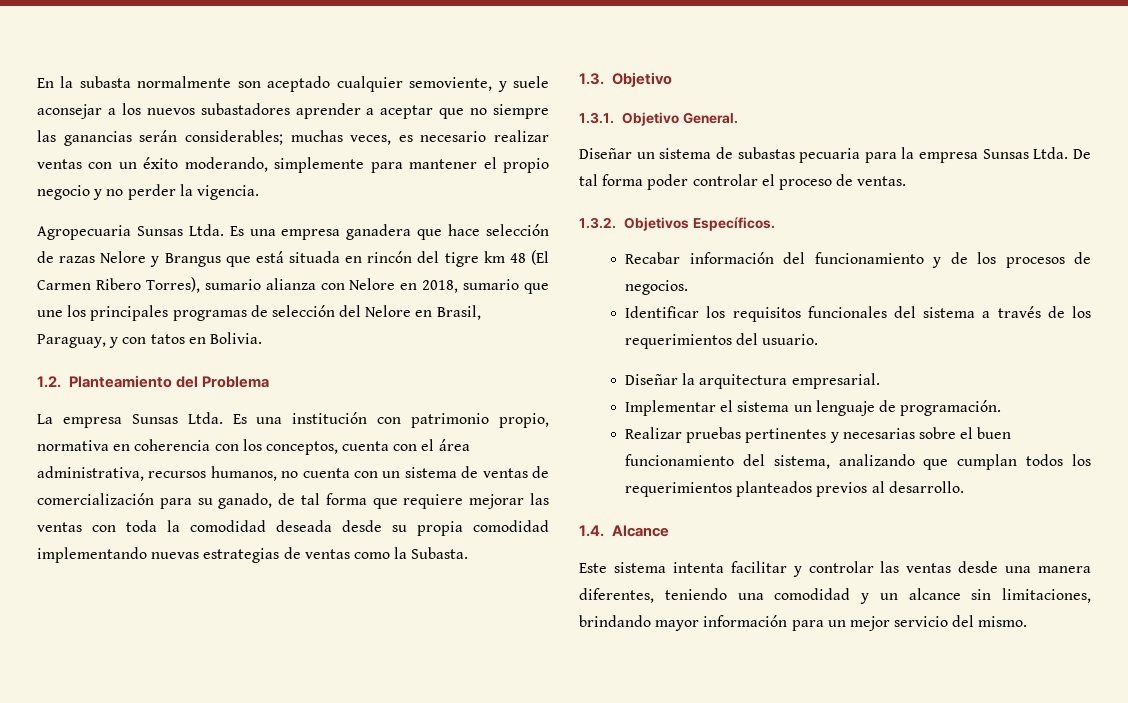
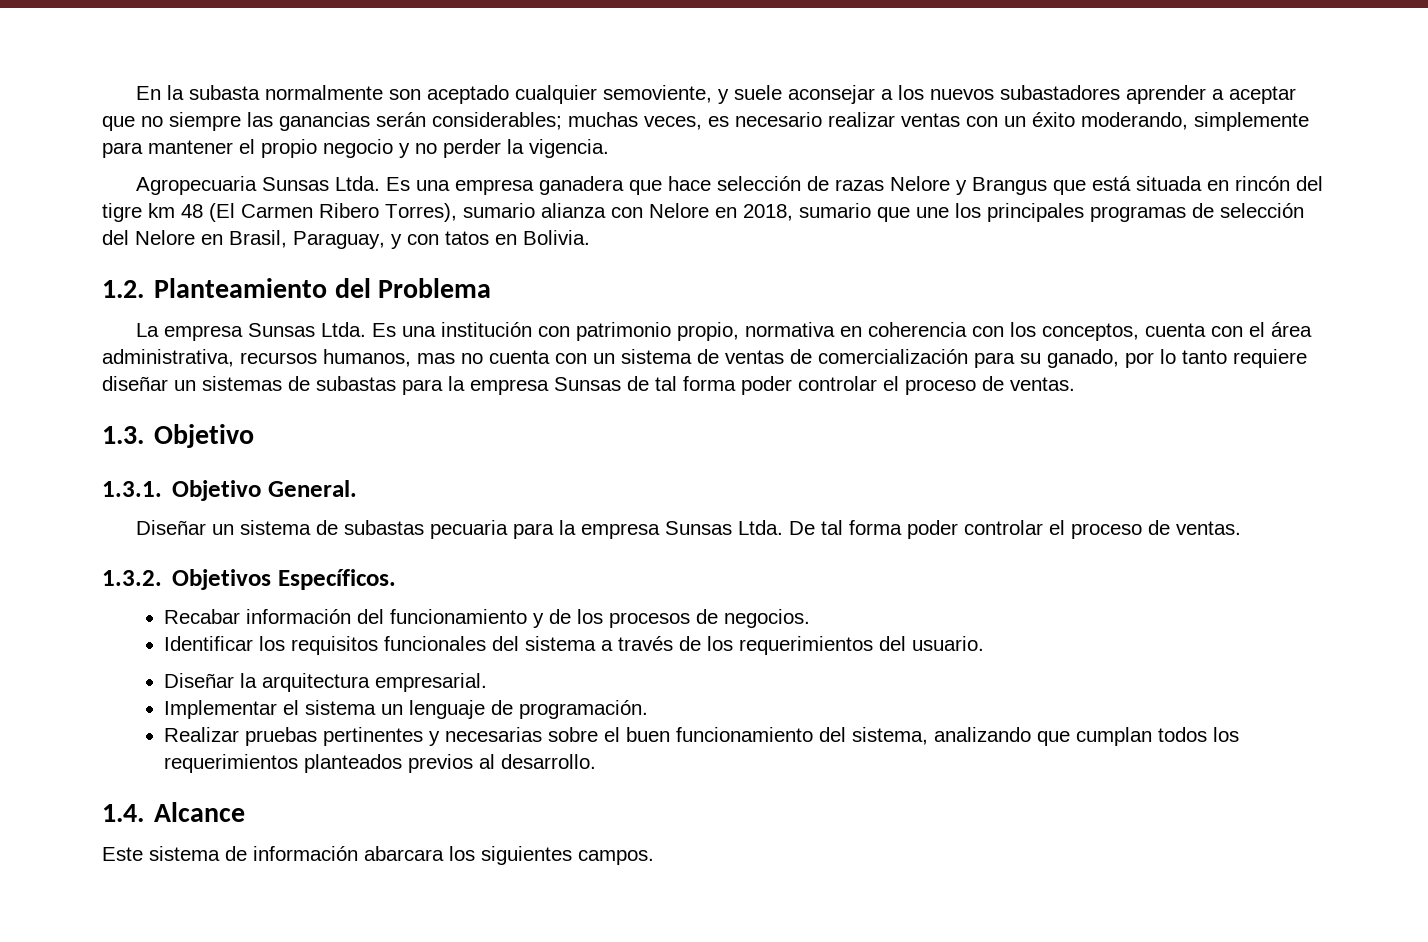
- Es una institución con patrimonio propio, normativa en coherencia con los conceptos, cuenta con el área administrativa, recursos humanos, no cuenta con un sistema de ventas de comercialización para su ganado, de tal forma que requiere mejorar las ventas con toda la comodidad deseada desde su propia comodidad implementando nuevas estrategias de ventas como la Subasta.
+ Es una institución con patrimonio propio, normativa en coherencia con los conceptos, cuenta con el área administrativa, recursos humanos, mas no cuenta con un sistema de ventas de comercialización para su ganado, por lo tanto requiere diseñar un sistemas de subastas para la empresa Sunsas de tal forma poder controlar el proceso de ventas.
- Este sistema intenta facilitar y controlar las ventas desde una manera diferentes, teniendo una comodidad y un alcance sin limitaciones, brindando mayor información para un mejor servicio del mismo.
+ Este sistema de información abarcara los siguientes campos.

